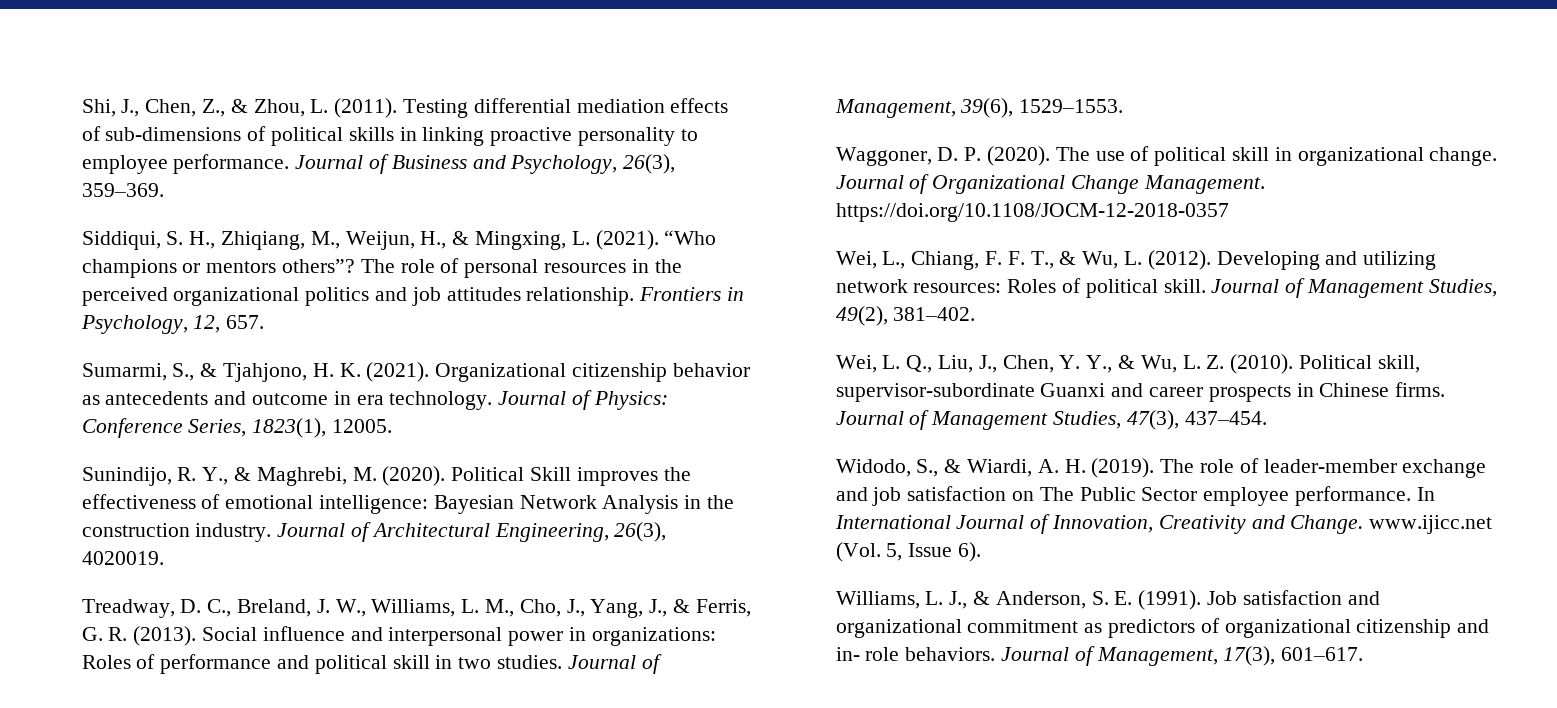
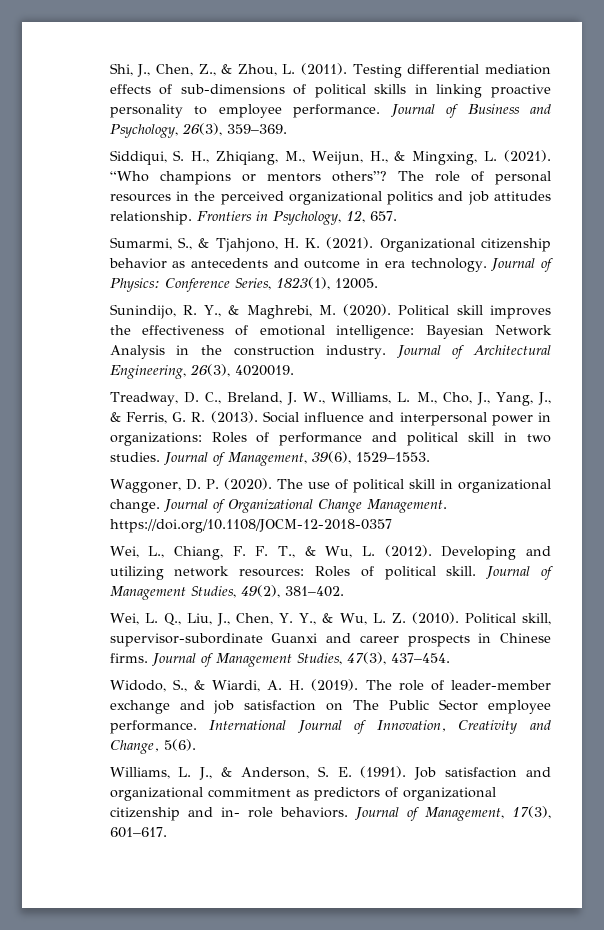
- Political Skill improves the effectiveness of emotional intelligence: Bayesian Network Analysis in the construction industry.
+ Political skill improves the effectiveness of emotional intelligence: Bayesian Network Analysis in the construction industry.
- In International Journal of Innovation, Creativity and Change. www.ijicc.net (Vol. 5, Issue 6).
+ International Journal of Innovation, Creativity and Change, 5(6).

